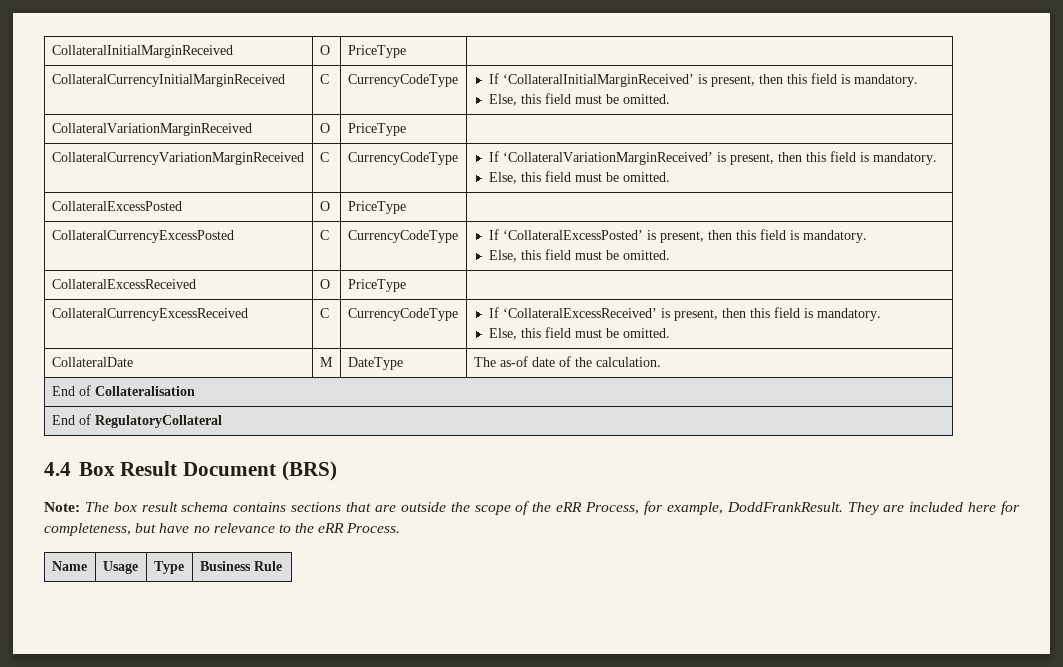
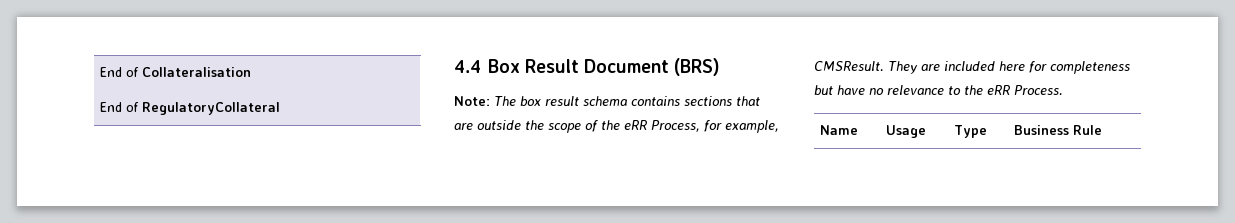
- CollateralInitialMarginReceived | O | PriceType |
- CollateralCurrencyInitialMarginReceived | C | CurrencyCodeType | If ‘CollateralInitialMarginReceived’ is present, then this field is mandatory.
- Else, this field must be omitted.
- CollateralVariationMarginReceived | O | PriceType |
- CollateralCurrencyVariationMarginReceived | C | CurrencyCodeType | If ‘CollateralVariationMarginReceived’ is present, then this field is mandatory.
- Else, this field must be omitted.
- CollateralExcessPosted | O | PriceType |
- CollateralCurrencyExcessPosted | C | CurrencyCodeType | If ‘CollateralExcessPosted’ is present, then this field is mandatory.
- Else, this field must be omitted.
- CollateralExcessReceived | O | PriceType |
- CollateralCurrencyExcessReceived | C | CurrencyCodeType | If ‘CollateralExcessReceived’ is present, then this field is mandatory.
- Else, this field must be omitted.
- CollateralDate | M | DateType | The as-of date of the calculation.
- Note: The box result schema contains sections that are outside the scope of the eRR Process, for example, DoddFrankResult.
+ Note: The box result schema contains sections that are outside the scope of the eRR Process, for example, CMSResult.
- They are included here for completeness, but have no relevance to the eRR Process.
+ They are included here for completeness but have no relevance to the eRR Process.

